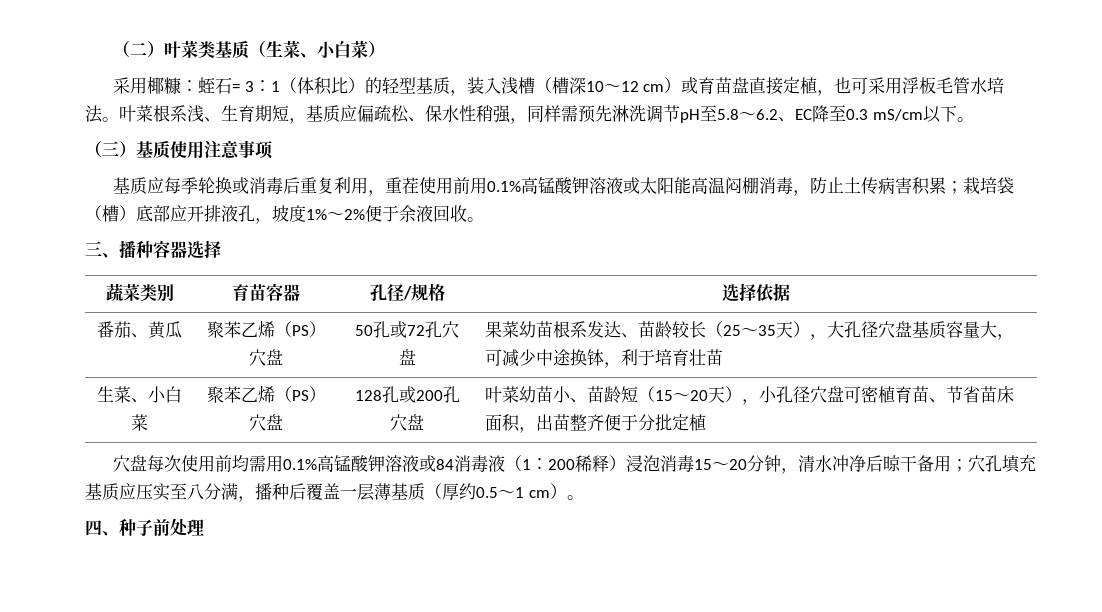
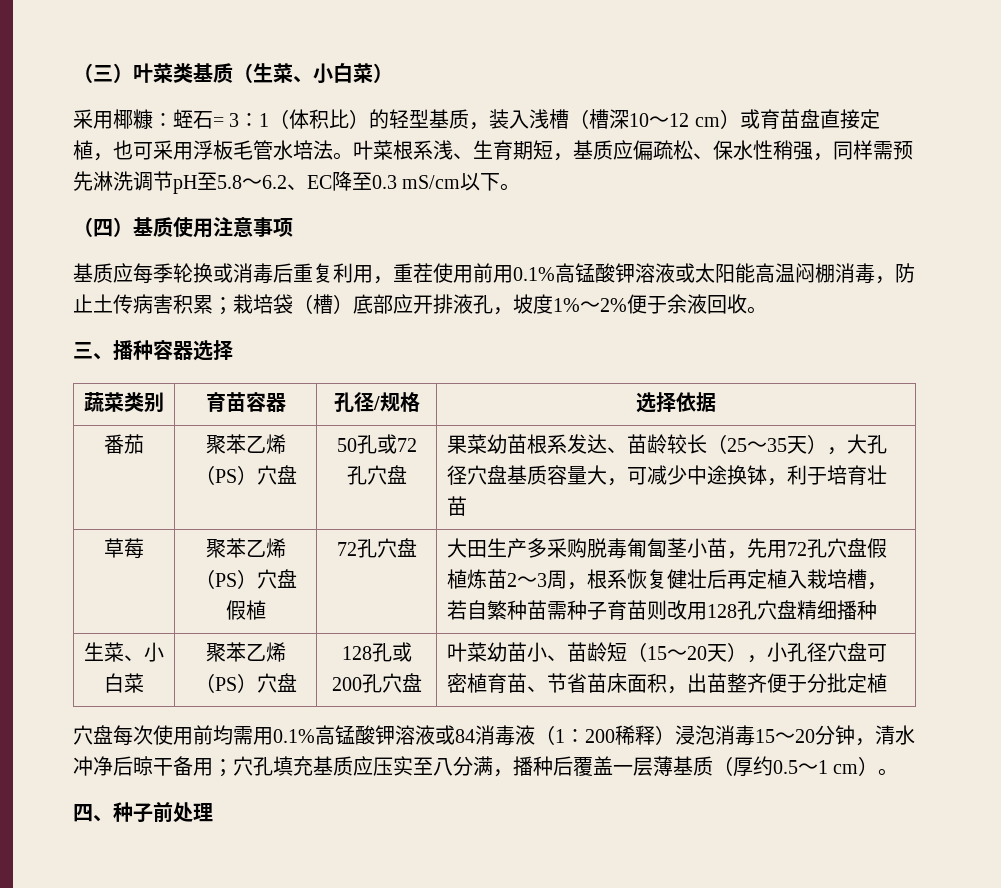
- （二）叶菜类基质（生菜、小白菜）
+ （三）叶菜类基质（生菜、小白菜）
- （三）基质使用注意事项
+ （四）基质使用注意事项
- 番茄、黄瓜 | 聚苯乙烯（PS）穴盘 | 50孔或72孔穴盘 | 果菜幼苗根系发达、苗龄较长（25～35天），大孔径穴盘基质容量大，可减少中途换钵，利于培育壮苗
+ 番茄 | 聚苯乙烯（PS）穴盘 | 50孔或72孔穴盘 | 果菜幼苗根系发达、苗龄较长（25～35天），大孔径穴盘基质容量大，可减少中途换钵，利于培育壮苗
+ 草莓 | 聚苯乙烯（PS）穴盘假植 | 72孔穴盘 | 大田生产多采购脱毒匍匐茎小苗，先用72孔穴盘假植炼苗2～3周，根系恢复健壮后再定植入栽培槽，若自繁种苗需种子育苗则改用128孔穴盘精细播种

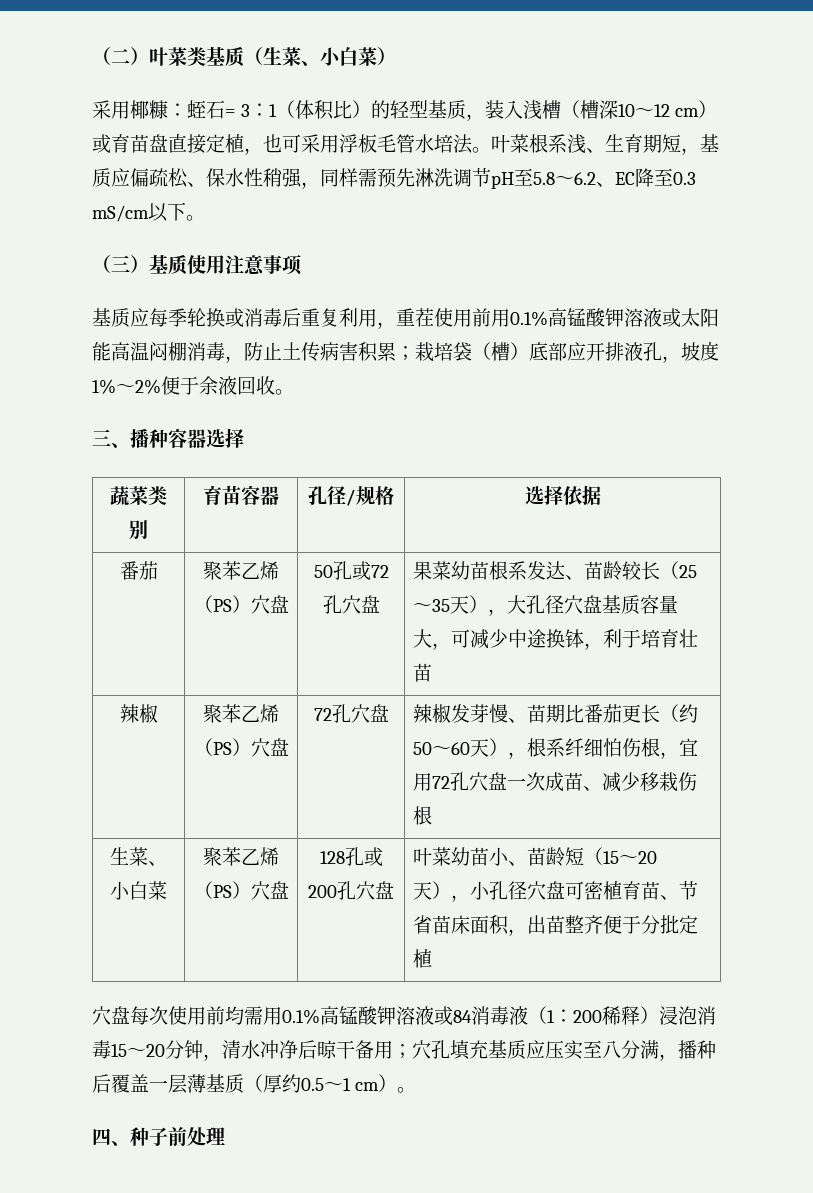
- （三）叶菜类基质（生菜、小白菜）
+ （二）叶菜类基质（生菜、小白菜）
- （四）基质使用注意事项
+ （三）基质使用注意事项
- 草莓 | 聚苯乙烯（PS）穴盘假植 | 72孔穴盘 | 大田生产多采购脱毒匍匐茎小苗，先用72孔穴盘假植炼苗2～3周，根系恢复健壮后再定植入栽培槽，若自繁种苗需种子育苗则改用128孔穴盘精细播种
+ 辣椒 | 聚苯乙烯（PS）穴盘 | 72孔穴盘 | 辣椒发芽慢、苗期比番茄更长（约50～60天），根系纤细怕伤根，宜用72孔穴盘一次成苗、减少移栽伤根

